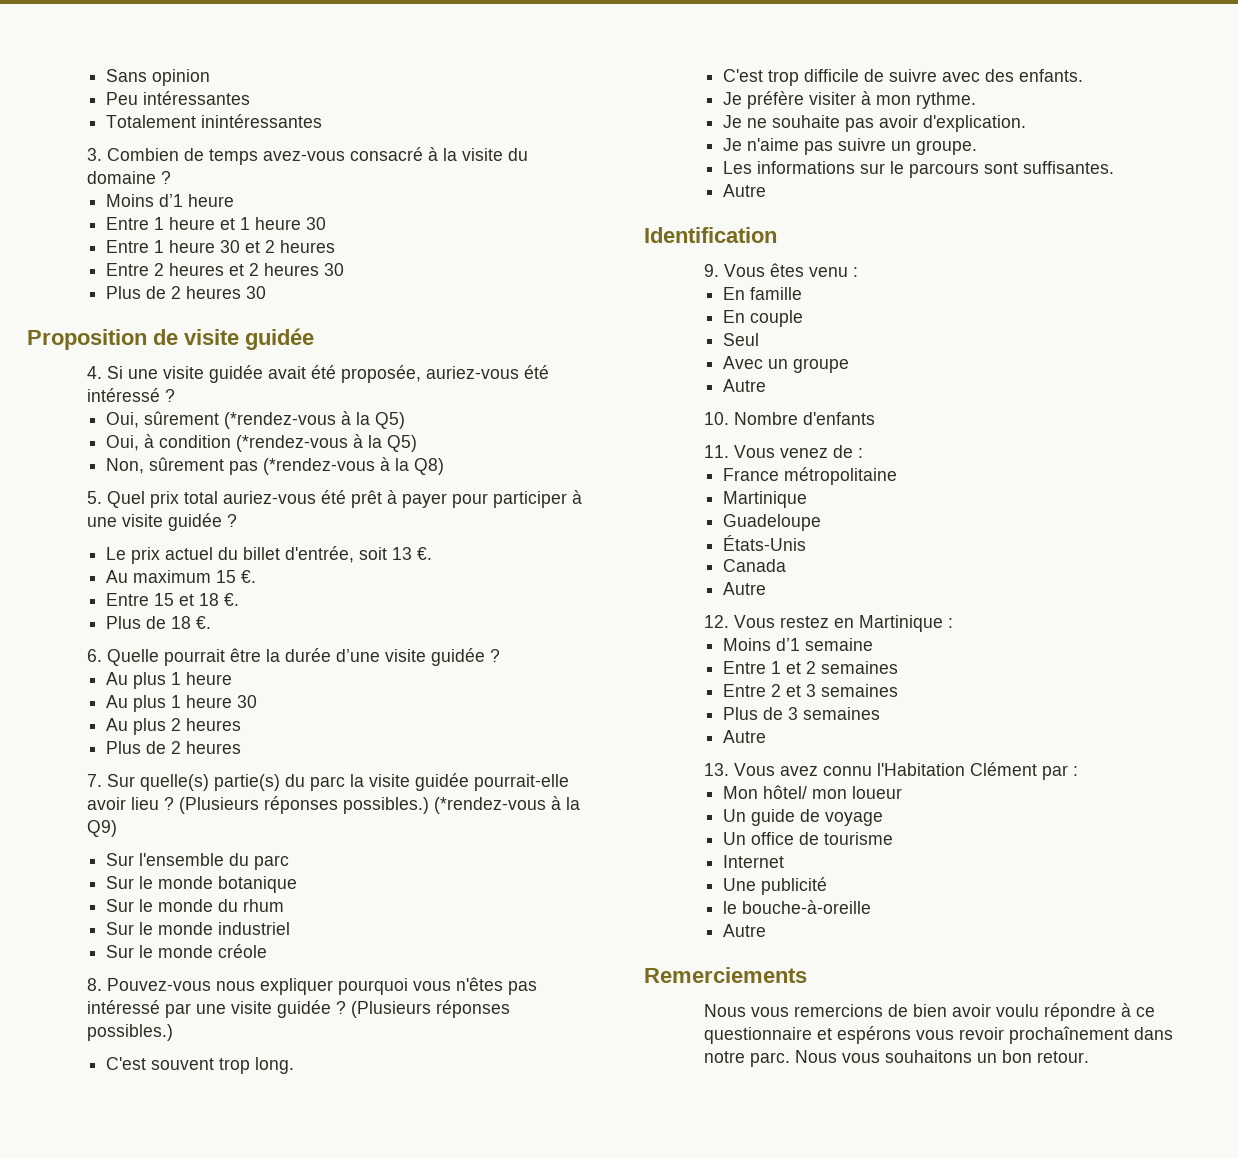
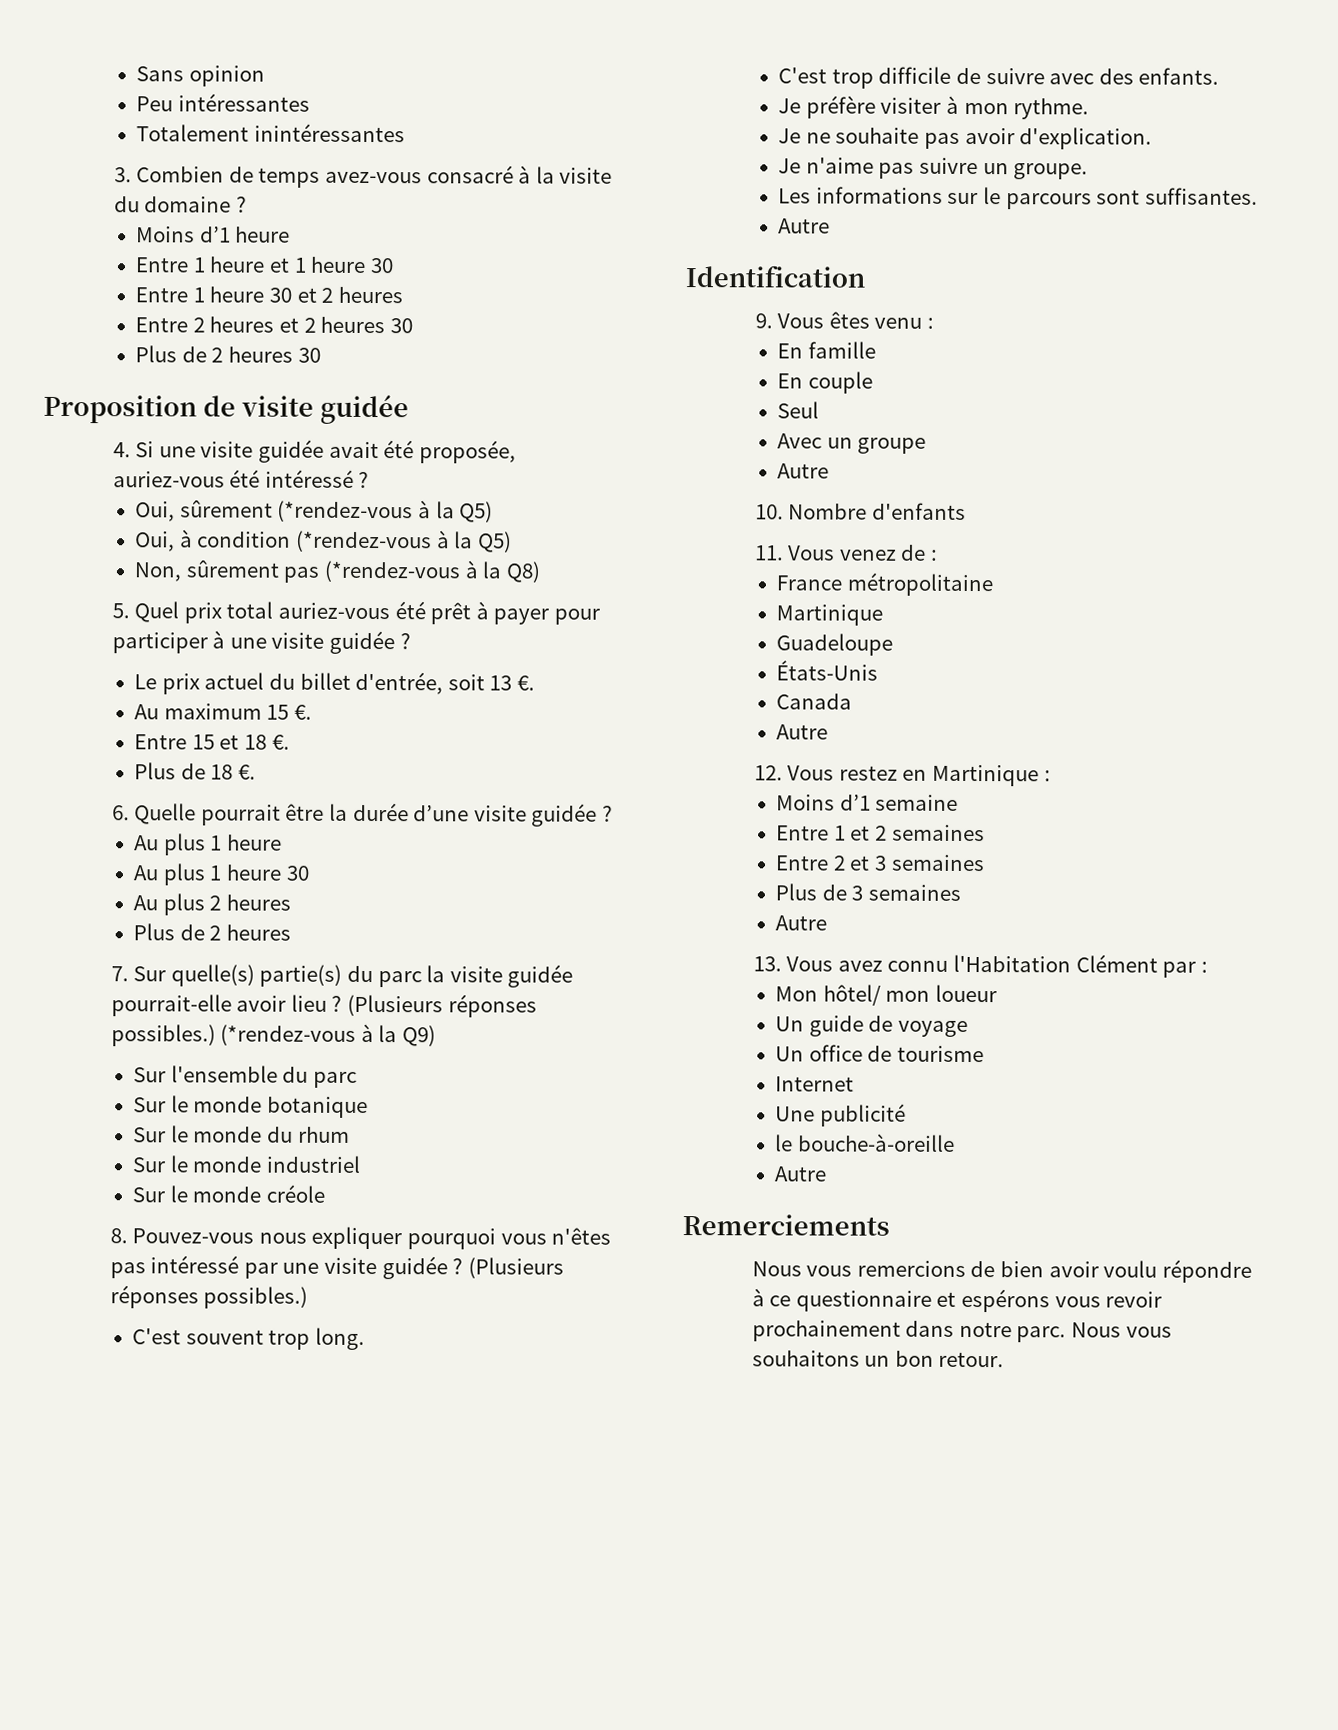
- Nous vous remercions de bien avoir voulu répondre à ce questionnaire et espérons vous revoir prochaînement dans notre parc.
+ Nous vous remercions de bien avoir voulu répondre à ce questionnaire et espérons vous revoir prochainement dans notre parc.

